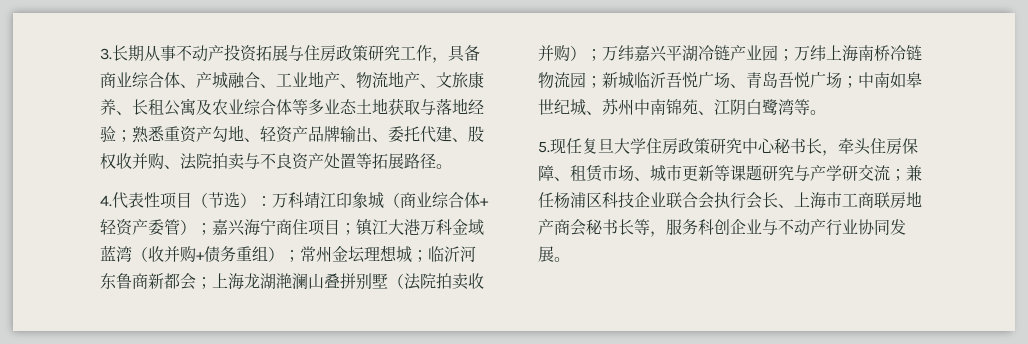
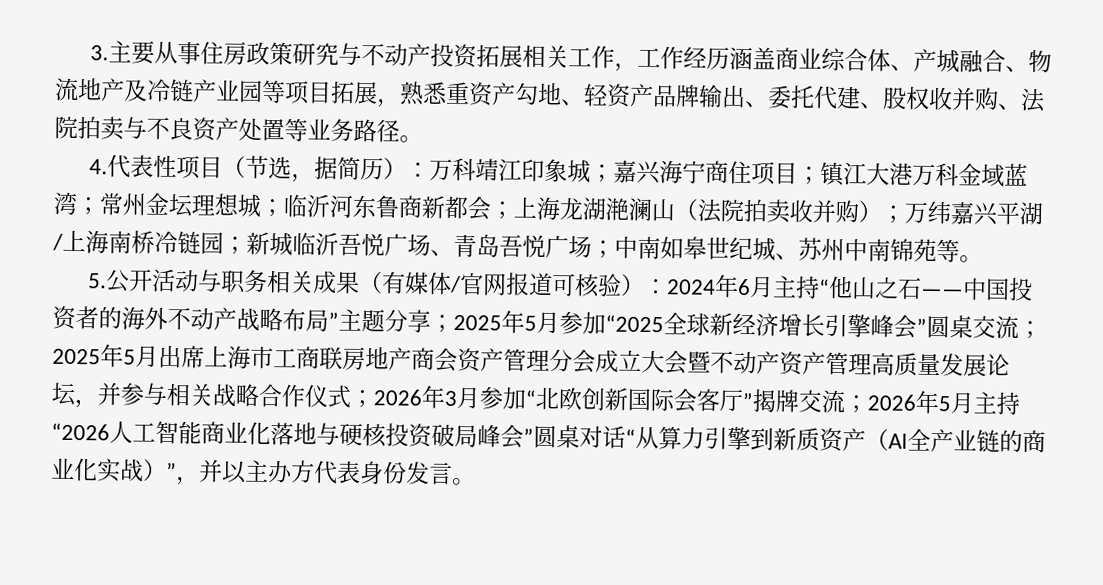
- 3.长期从事不动产投资拓展与住房政策研究工作，具备商业综合体、产城融合、工业地产、物流地产、文旅康养、长租公寓及农业综合体等多业态土地获取与落地经验；熟悉重资产勾地、轻资产品牌输出、委托代建、股权收并购、法院拍卖与不良资产处置等拓展路径。
+ 3.主要从事住房政策研究与不动产投资拓展相关工作，工作经历涵盖商业综合体、产城融合、物流地产及冷链产业园等项目拓展，熟悉重资产勾地、轻资产品牌输出、委托代建、股权收并购、法院拍卖与不良资产处置等业务路径。
- 4.代表性项目（节选）：
+ 4.代表性项目（节选，据简历）：
- 万科靖江印象城（商业综合体+轻资产委管）；
+ 万科靖江印象城；
- 镇江大港万科金域蓝湾（收并购+债务重组）；
+ 镇江大港万科金域蓝湾；
- 上海龙湖滟澜山叠拼别墅（法院拍卖收并购）；
+ 上海龙湖滟澜山（法院拍卖收并购）；
- 万纬嘉兴平湖冷链产业园；万纬上海南桥冷链物流园；
+ 万纬嘉兴平湖/上海南桥冷链园；
- 中南如皋世纪城、苏州中南锦苑、江阴白鹭湾等。
+ 中南如皋世纪城、苏州中南锦苑等。
- 5.现任复旦大学住房政策研究中心秘书长，牵头住房保障、租赁市场、城市更新等课题研究与产学研交流；兼任杨浦区科技企业联合会执行会长、上海市工商联房地产商会秘书长等，服务科创企业与不动产行业协同发展。
+ 5.公开活动与职务相关成果（有媒体/官网报道可核验）：2024年6月主持“他山之石——中国投资者的海外不动产战略布局”主题分享；2025年5月参加“2025全球新经济增长引擎峰会”圆桌交流；2025年5月出席上海市工商联房地产商会资产管理分会成立大会暨不动产资产管理高质量发展论坛，并参与相关战略合作仪式；2026年3月参加“北欧创新国际会客厅”揭牌交流；2026年5月主持“2026人工智能商业化落地与硬核投资破局峰会”圆桌对话“从算力引擎到新质资产（AI全产业链的商业化实战）”，并以主办方代表身份发言。

